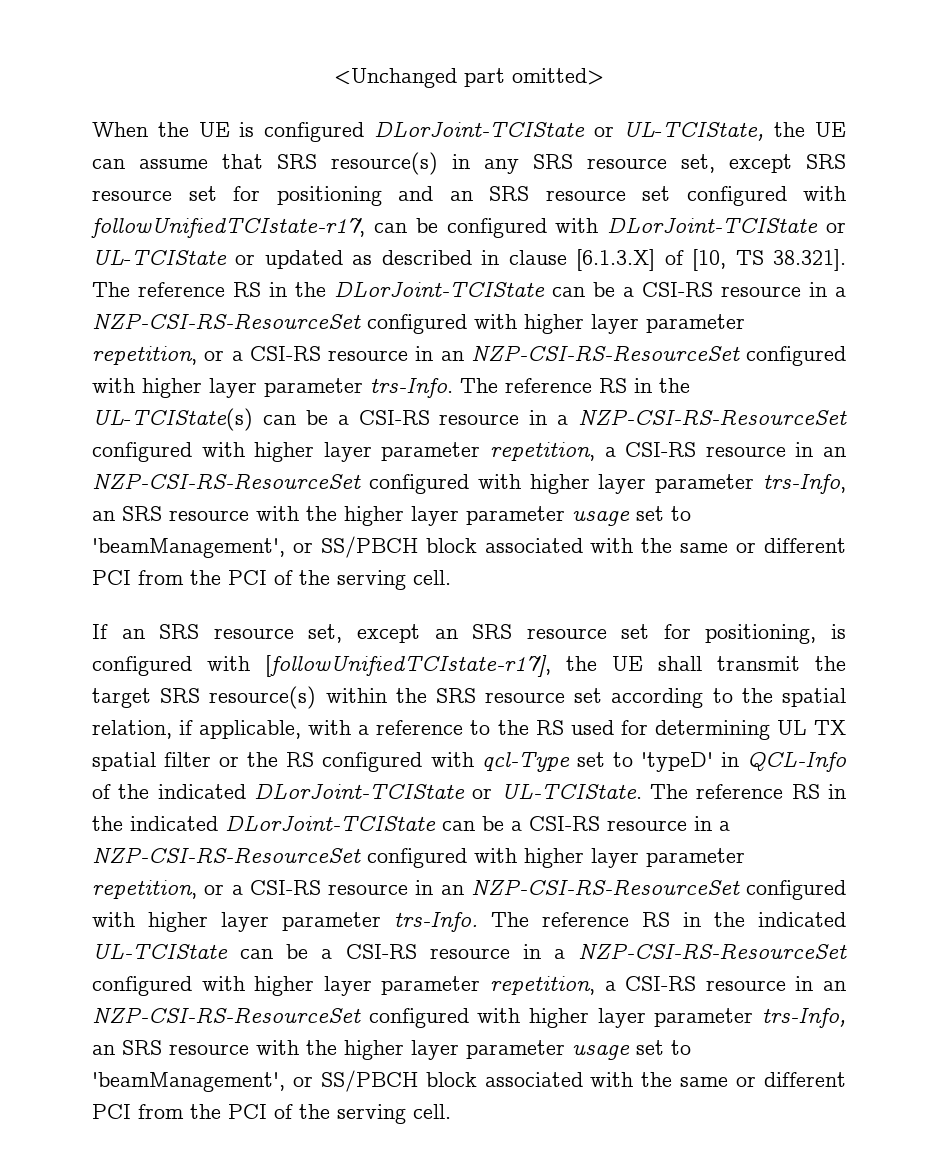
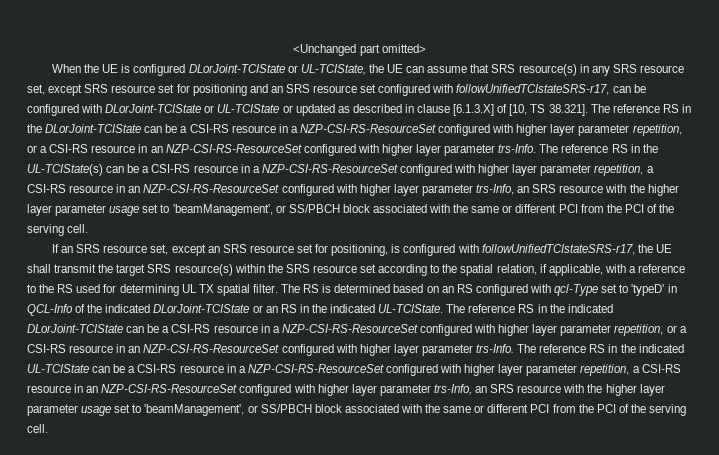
- When the UE is configured DLorJoint-TCIState or UL-TCIState, the UE can assume that SRS resource(s) in any SRS resource set, except SRS resource set for positioning and an SRS resource set configured with followUnifiedTCIstate-r17, can be configured with DLorJoint-TCIState or UL-TCIState or updated as described in clause [6.1.3.X] of [10, TS 38.321]. The reference RS in the DLorJoint-TCIState can be a CSI-RS resource in a NZP-CSI-RS-ResourceSet configured with higher layer parameter repetition, or a CSI-RS resource in an NZP-CSI-RS-ResourceSet configured with higher layer parameter trs-Info.
+ When the UE is configured DLorJoint-TCIState or UL-TCIState, the UE can assume that SRS resource(s) in any SRS resource set, except SRS resource set for positioning and an SRS resource set configured with followUnifiedTCIstateSRS-r17, can be configured with DLorJoint-TCIState or UL-TCIState or updated as described in clause [6.1.3.X] of [10, TS 38.321]. The reference RS in the DLorJoint-TCIState can be a CSI-RS resource in a NZP-CSI-RS-ResourceSet configured with higher layer parameter repetition, or a CSI-RS resource in an NZP-CSI-RS-ResourceSet configured with higher layer parameter trs-Info.
- If an SRS resource set, except an SRS resource set for positioning, is configured with [followUnifiedTCIstate-r17], the UE shall transmit the target SRS resource(s) within the SRS resource set according to the spatial relation, if applicable, with a reference to the RS used for determining UL TX spatial filter or the RS configured with qcl-Type set to 'typeD' in QCL-Info of the indicated DLorJoint-TCIState or UL-TCIState.
+ If an SRS resource set, except an SRS resource set for positioning, is configured with followUnifiedTCIstateSRS-r17, the UE shall transmit the target SRS resource(s) within the SRS resource set according to the spatial relation, if applicable, with a reference to the RS used for determining UL TX spatial filter. The RS is determined based on an RS configured with qcl-Type set to 'typeD' in QCL-Info of the indicated DLorJoint-TCIState or an RS in the indicated UL-TCIState.

